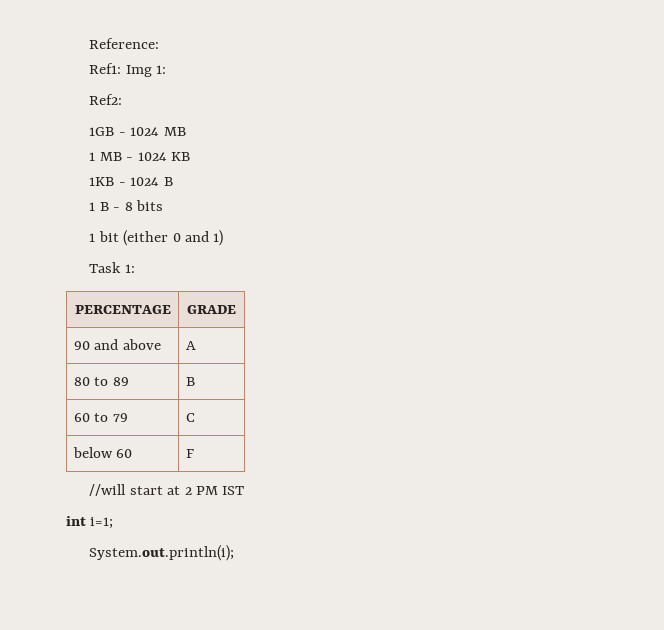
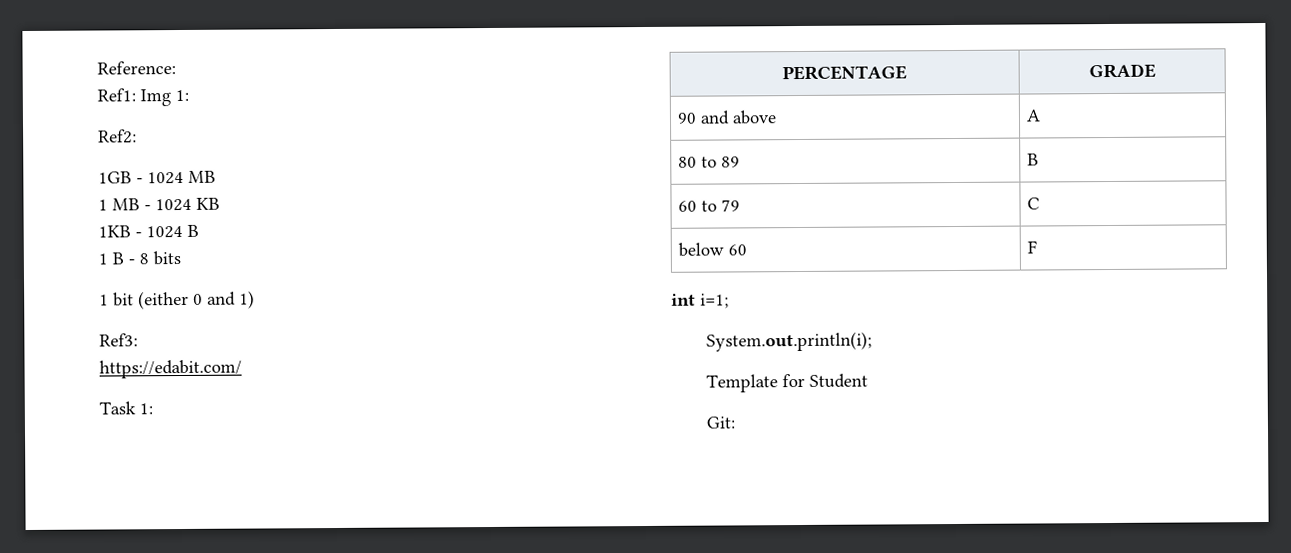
+ Ref3:
+ https://edabit.com/
- //will start at 2 PM IST
+ Template for Student
+ Git:

